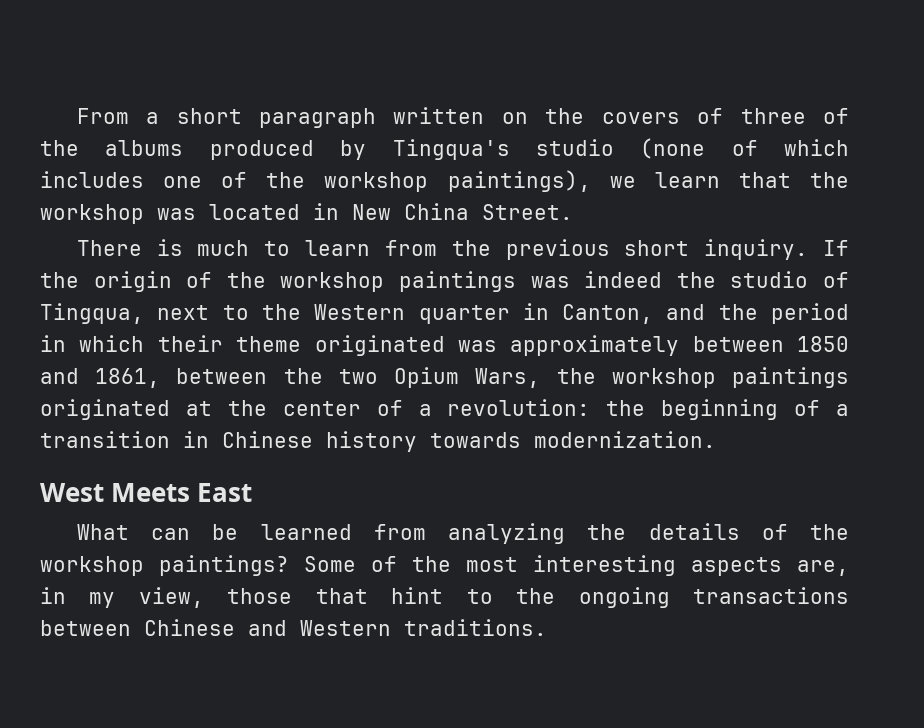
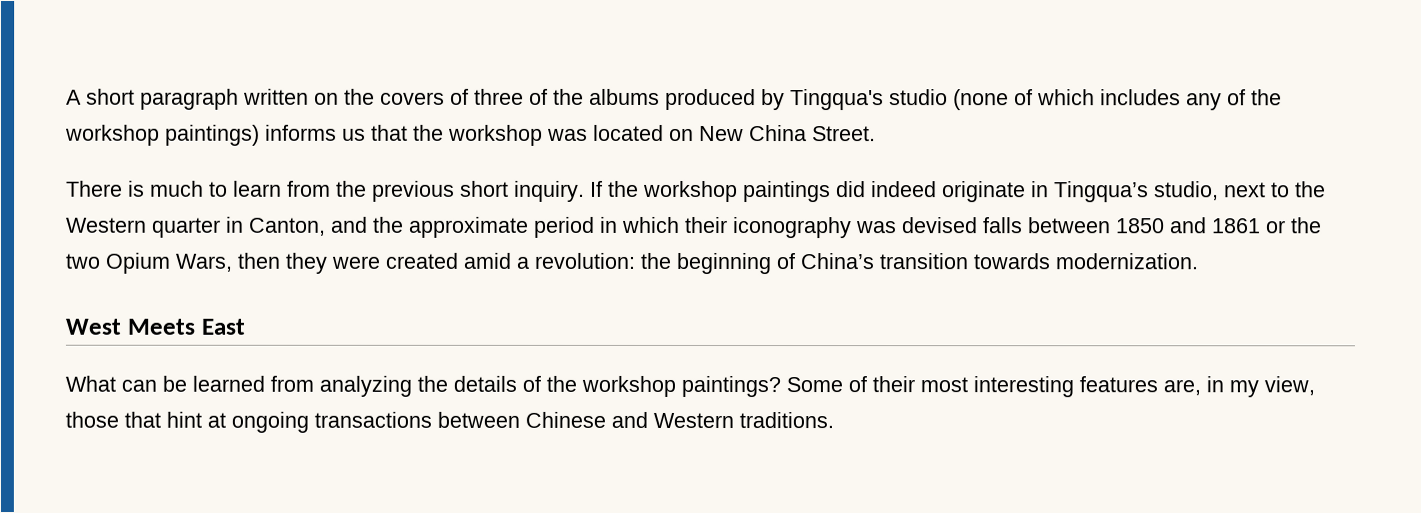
- From a short paragraph written on the covers of three of the albums produced by Tingqua's studio (none of which includes one of the workshop paintings), we learn that the workshop was located in New China Street.
+ A short paragraph written on the covers of three of the albums produced by Tingqua's studio (none of which includes any of the workshop paintings) informs us that the workshop was located on New China Street.
- If the origin of the workshop paintings was indeed the studio of Tingqua, next to the Western quarter in Canton, and the period in which their theme originated was approximately between 1850 and 1861, between the two Opium Wars, the workshop paintings originated at the center of a revolution: the beginning of a transition in Chinese history towards modernization.
+ If the workshop paintings did indeed originate in Tingqua’s studio, next to the Western quarter in Canton, and the approximate period in which their iconography was devised falls between 1850 and 1861 or the two Opium Wars, then they were created amid a revolution: the beginning of China’s transition towards modernization.
- Some of the most interesting aspects are, in my view, those that hint to the ongoing transactions between Chinese and Western traditions.
+ Some of their most interesting features are, in my view, those that hint at ongoing transactions between Chinese and Western traditions.

